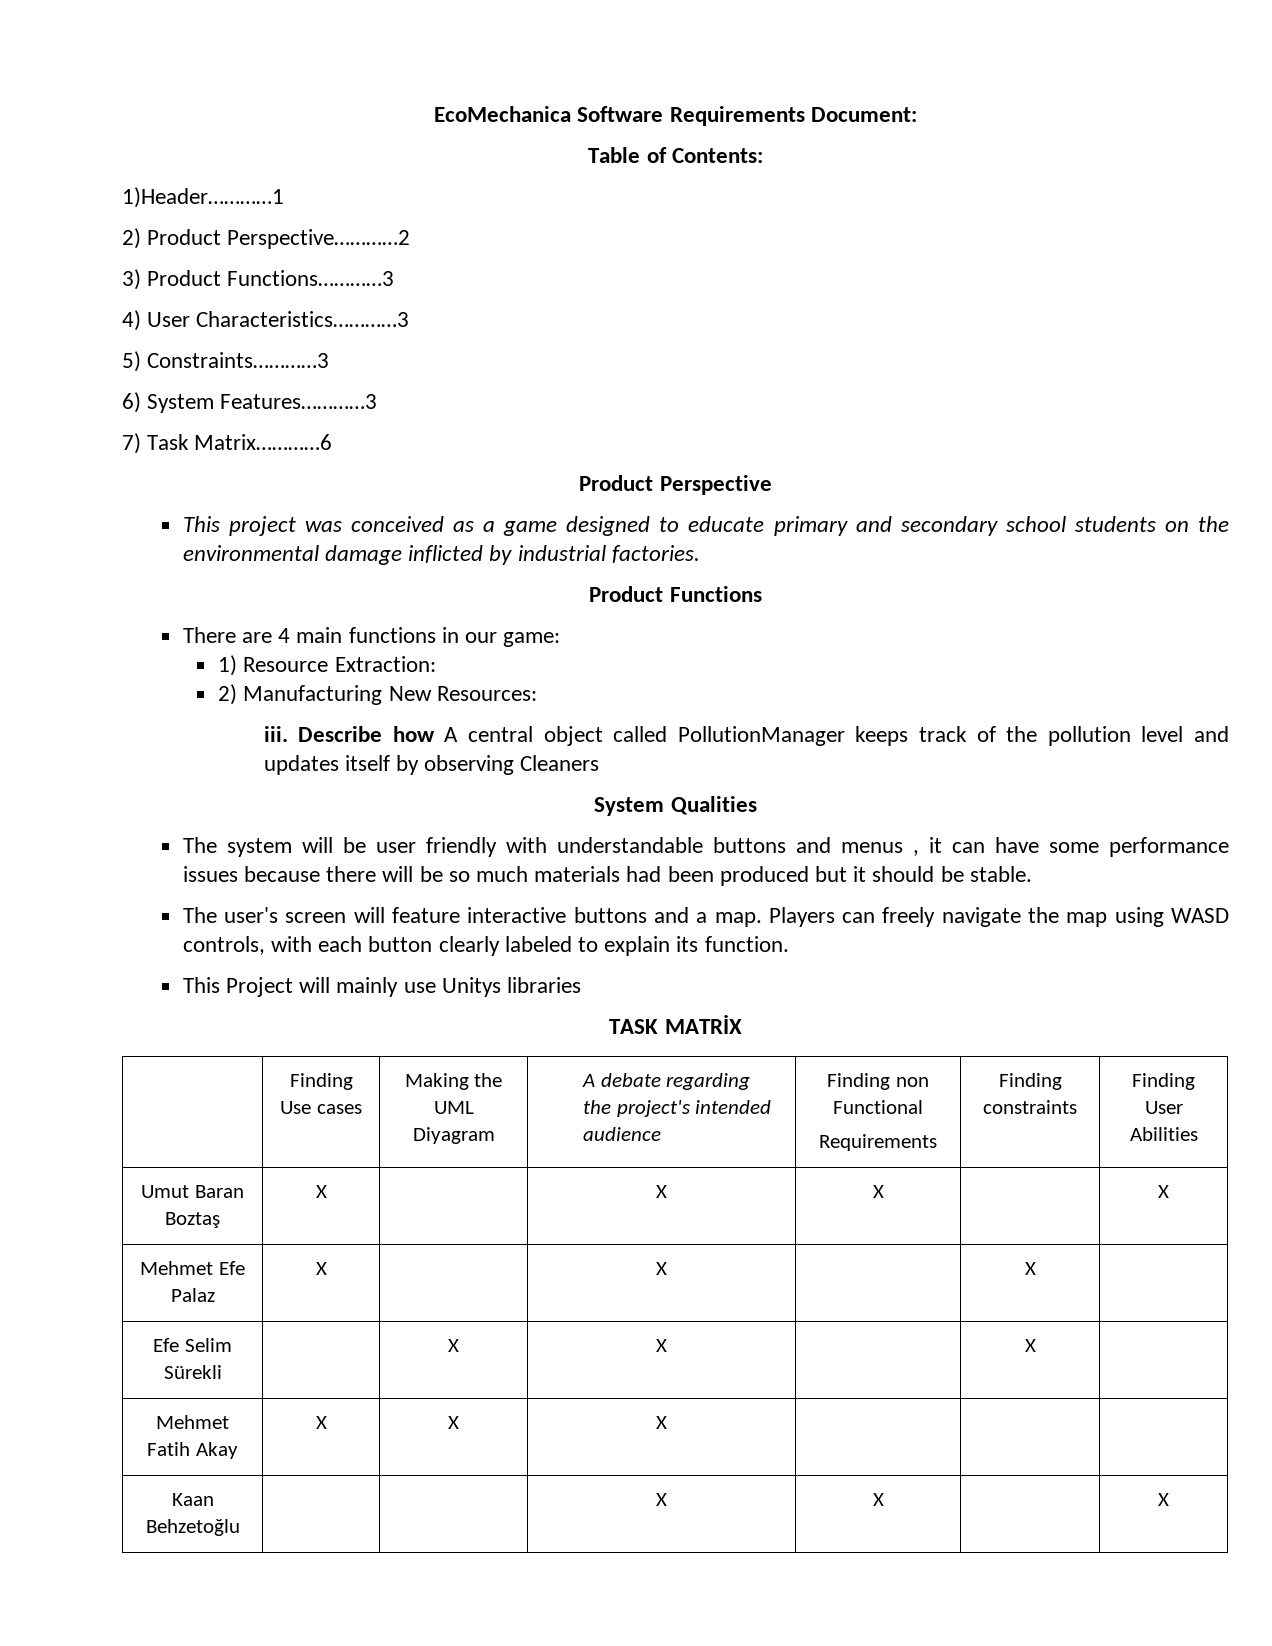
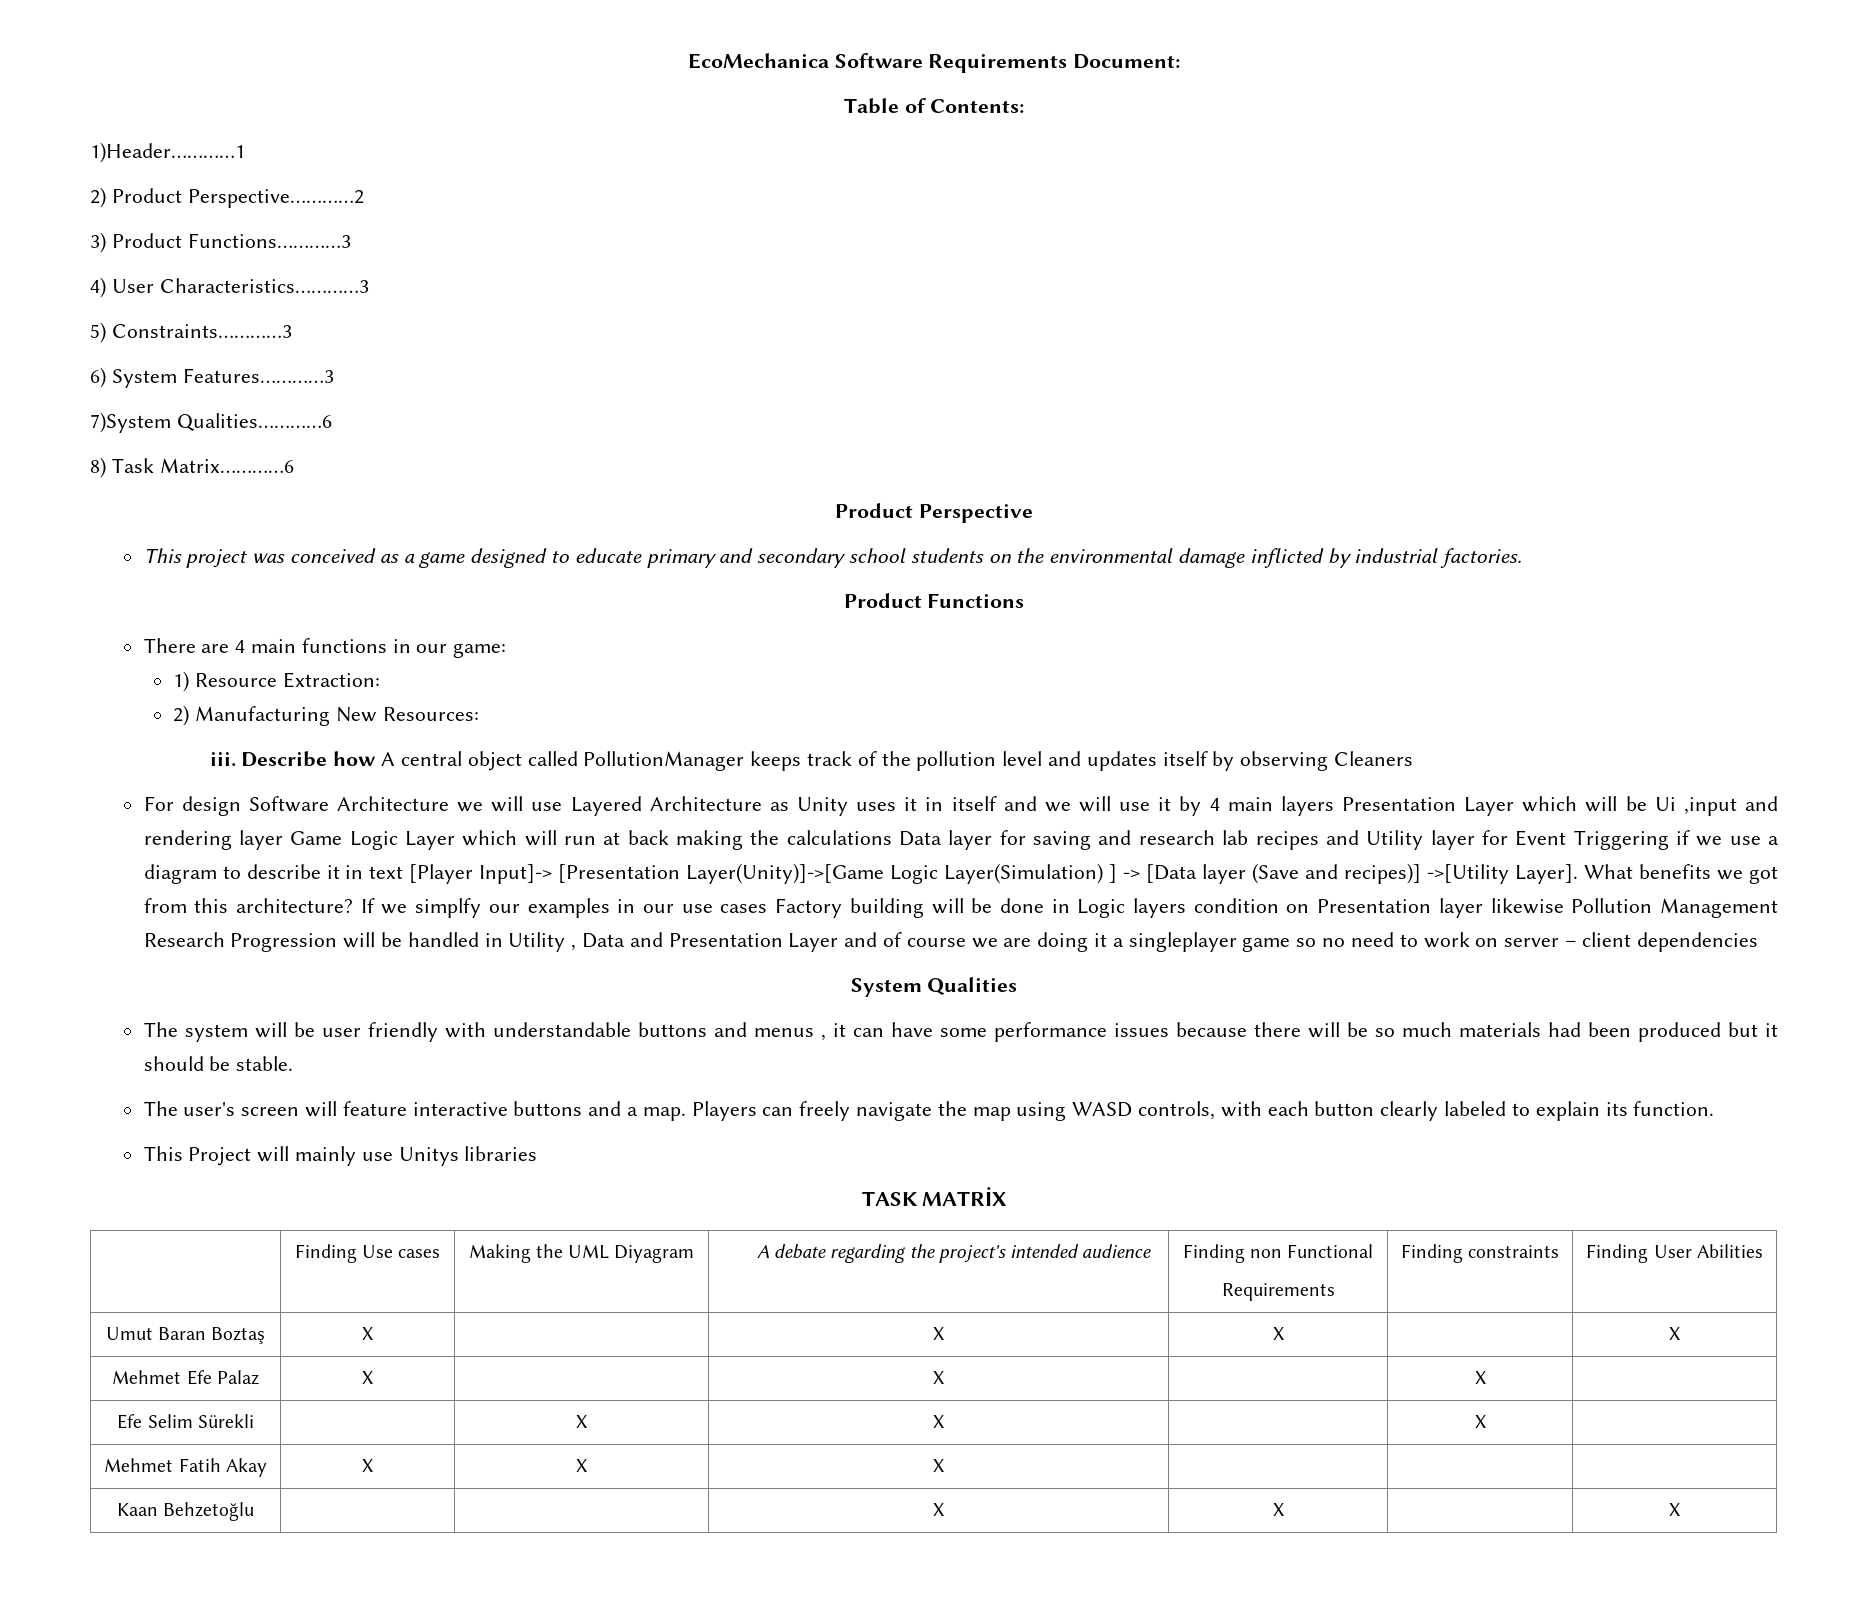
- 7) Task Matrix…………6
+ 7)System Qualities…………6
+ 8) Task Matrix…………6
+ For design Software Architecture we will use Layered Architecture as Unity uses it in itself and we will use it by 4 main layers Presentation Layer which will be Ui ,input and rendering layer Game Logic Layer which will run at back making the calculations Data layer for saving and research lab recipes and Utility layer for Event Triggering if we use a diagram to describe it in text [Player Input]-> [Presentation Layer(Unity)]->[Game Logic Layer(Simulation) ] -> [Data layer (Save and recipes)] ->[Utility Layer]. What benefits we got from this architecture? If we simplfy our examples in our use cases Factory building will be done in Logic layers condition on Presentation layer likewise Pollution Management Research Progression will be handled in Utility , Data and Presentation Layer and of course we are doing it a singleplayer game so no need to work on server – client dependencies

